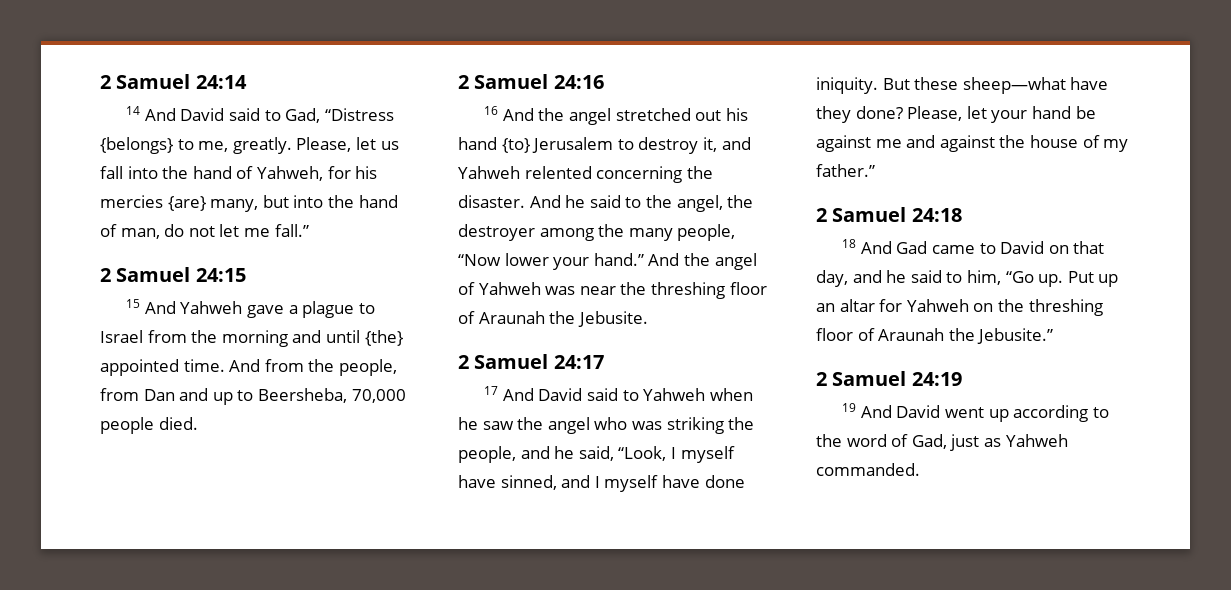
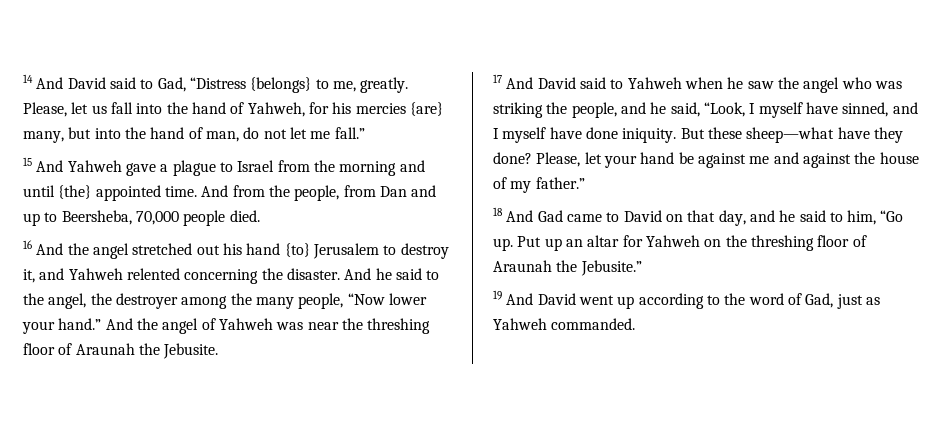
- 2 Samuel 24:14
- 2 Samuel 24:15
- 2 Samuel 24:16
- 2 Samuel 24:17
- 2 Samuel 24:18
- 2 Samuel 24:19

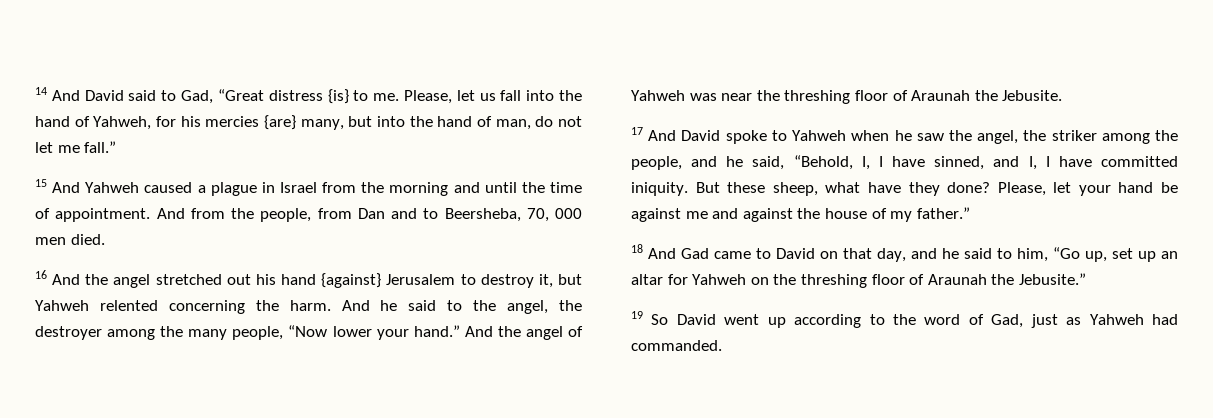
- 14 And David said to Gad, “Distress {belongs} to me, greatly.
+ 14 And David said to Gad, “Great distress {is} to me.
- 15 And Yahweh gave a plague to Israel from the morning and until {the} appointed time.
+ 15 And Yahweh caused a plague in Israel from the morning and until the time of appointment.
- And from the people, from Dan and up to Beersheba, 70,000 people died.
+ And from the people, from Dan and to Beersheba, 70, 000 men died.
- 16 And the angel stretched out his hand {to} Jerusalem to destroy it, and Yahweh relented concerning the disaster.
+ 16 And the angel stretched out his hand {against} Jerusalem to destroy it, but Yahweh relented concerning the harm.
- 17 And David said to Yahweh when he saw the angel who was striking the people, and he said, “Look, I myself have sinned, and I myself have done iniquity.
+ 17 And David spoke to Yahweh when he saw the angel, the striker among the people, and he said, “Behold, I, I have sinned, and I, I have committed iniquity.
- But these sheep—what have they done?
+ But these sheep, what have they done?
- 18 And Gad came to David on that day, and he said to him, “Go up. Put up an altar for Yahweh on the threshing floor of Araunah the Jebusite.”
+ 18 And Gad came to David on that day, and he said to him, “Go up, set up an altar for Yahweh on the threshing floor of Araunah the Jebusite.”
- 19 And David went up according to the word of Gad, just as Yahweh commanded.
+ 19 So David went up according to the word of Gad, just as Yahweh had commanded.

